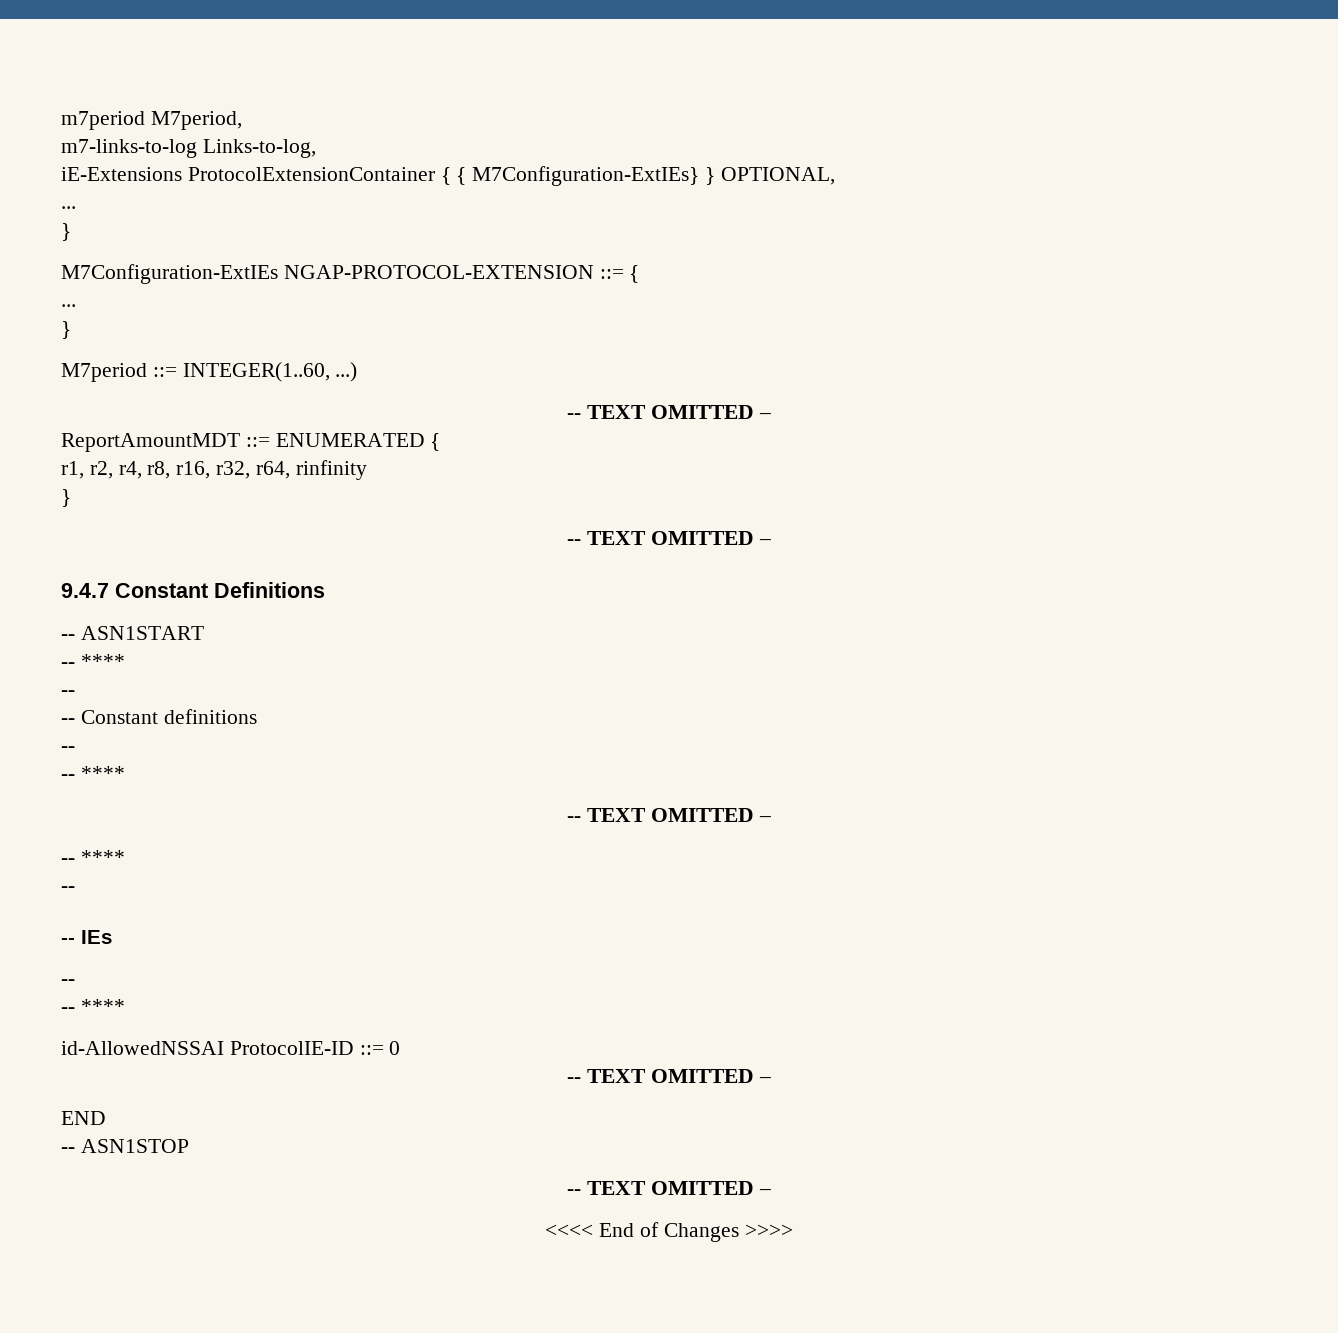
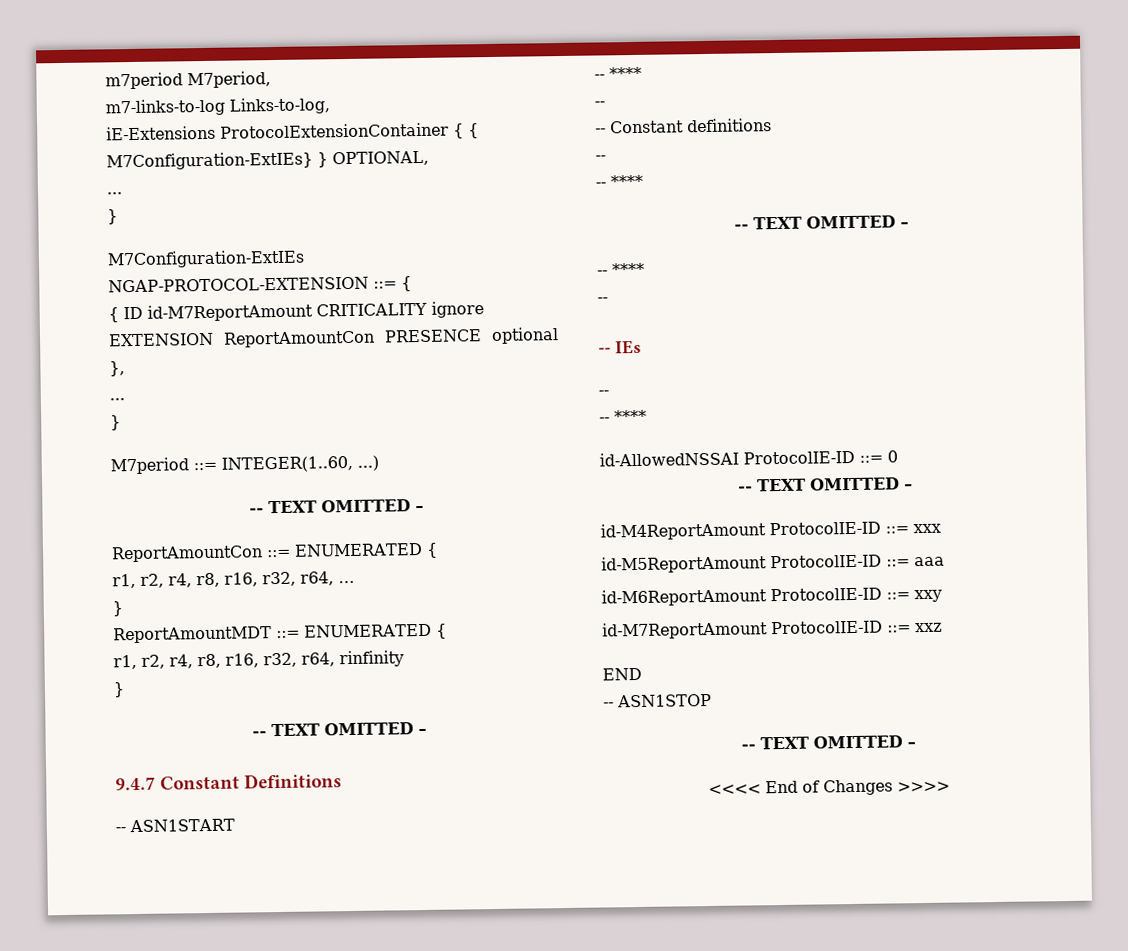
+ { ID id-M7ReportAmount CRITICALITY ignore EXTENSION ReportAmountCon PRESENCE optional },
+ ReportAmountCon ::= ENUMERATED {
+ r1, r2, r4, r8, r16, r32, r64, …
+ }
+ id-M4ReportAmount ProtocolIE-ID ::= xxx
+ id-M5ReportAmount ProtocolIE-ID ::= aaa
+ id-M6ReportAmount ProtocolIE-ID ::= xxy
+ id-M7ReportAmount ProtocolIE-ID ::= xxz

